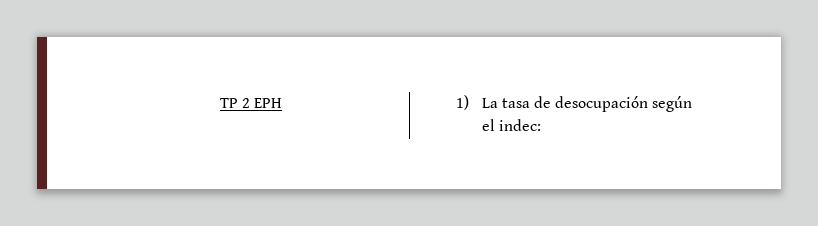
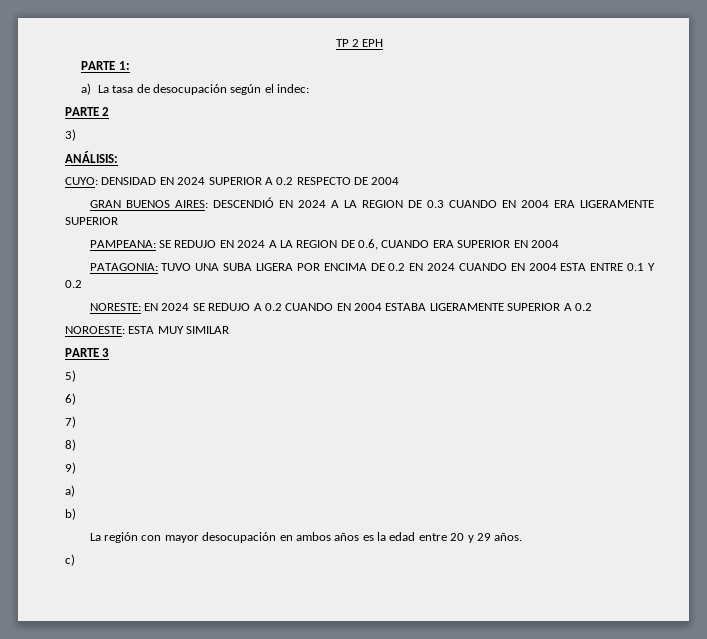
- 1) La tasa de desocupación según el indec:
+ PARTE 1:
+ a) La tasa de desocupación según el indec:
+ PARTE 2
+ 3)
+ ANÁLISIS:
+ CUYO: DENSIDAD EN 2024 SUPERIOR A 0.2 RESPECTO DE 2004
+ GRAN BUENOS AIRES: DESCENDIÓ EN 2024 A LA REGION DE 0.3 CUANDO EN 2004 ERA LIGERAMENTE SUPERIOR
+ PAMPEANA: SE REDUJO EN 2024 A LA REGION DE 0.6, CUANDO ERA SUPERIOR EN 2004
+ PATAGONIA: TUVO UNA SUBA LIGERA POR ENCIMA DE 0.2 EN 2024 CUANDO EN 2004 ESTA ENTRE 0.1 Y 0.2
+ NORESTE: EN 2024 SE REDUJO A 0.2 CUANDO EN 2004 ESTABA LIGERAMENTE SUPERIOR A 0.2
+ NOROESTE: ESTA MUY SIMILAR
+ PARTE 3
+ 5)
+ 6)
+ 7)
+ 8)
+ 9)
+ a)
+ b)
+ La región con mayor desocupación en ambos años es la edad entre 20 y 29 años.
+ c)

